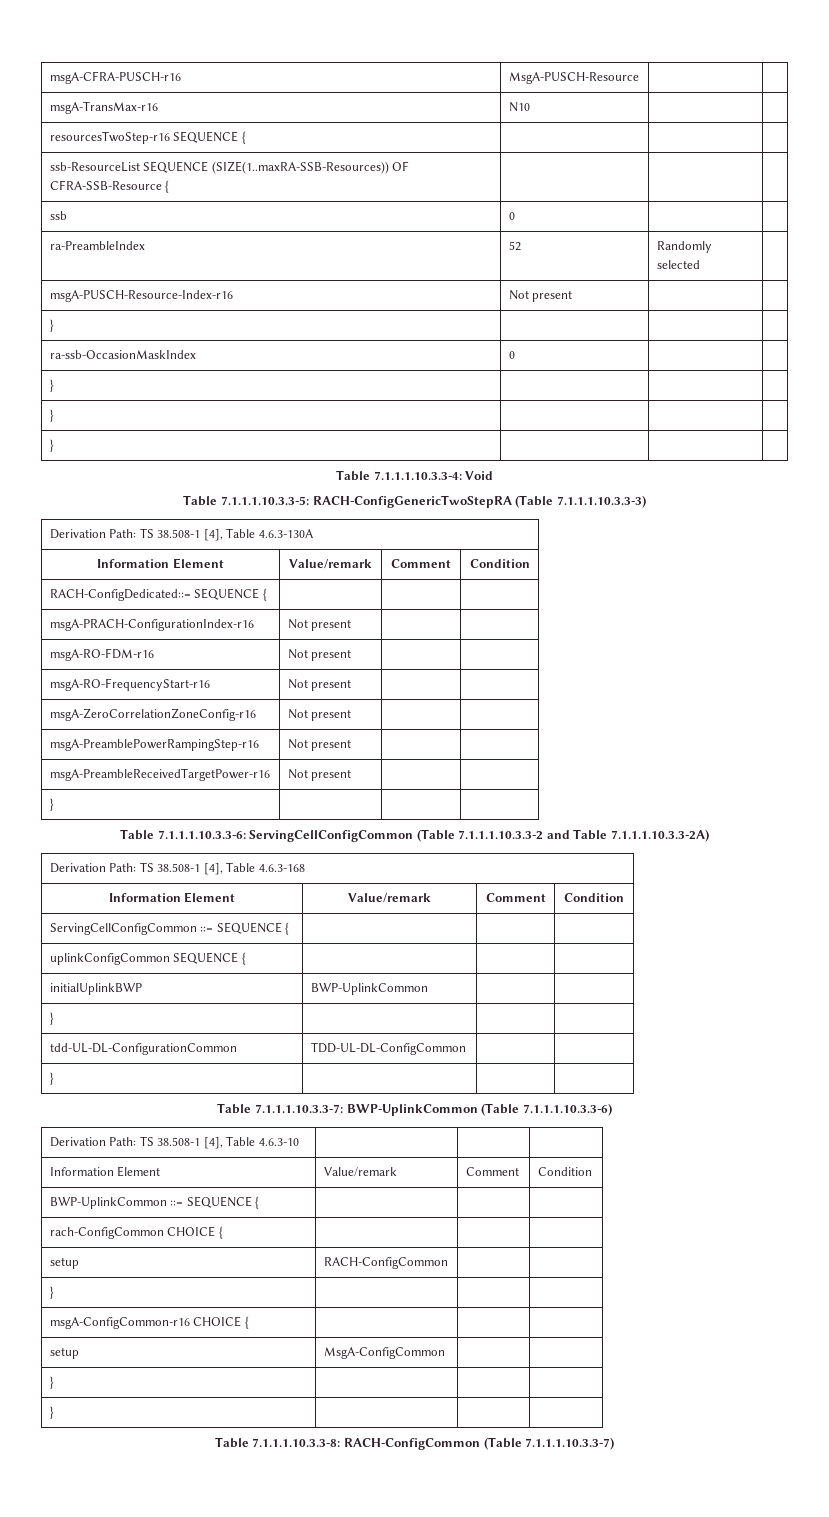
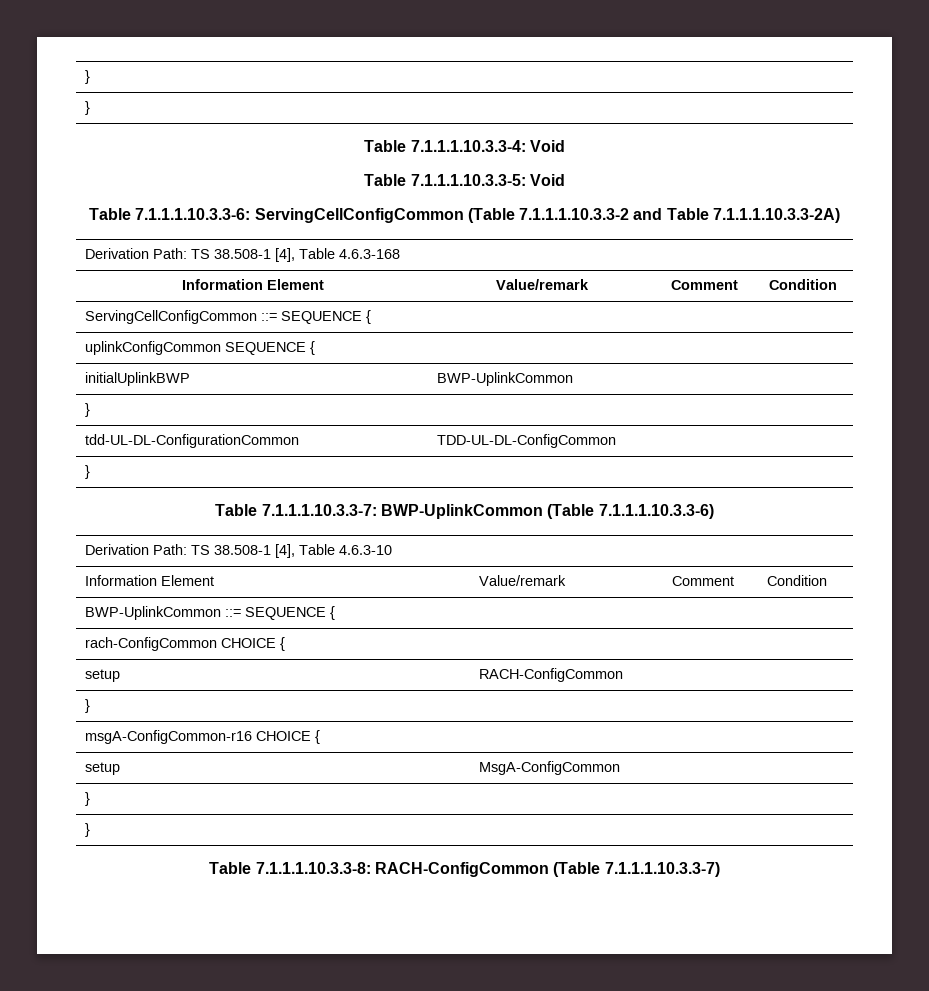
- msgA-CFRA-PUSCH-r16 | MsgA-PUSCH-Resource | |
- msgA-TransMax-r16 | N10 | |
- resourcesTwoStep-r16 SEQUENCE { | | |
- ssb-ResourceList SEQUENCE (SIZE(1..maxRA-SSB-Resources)) OF CFRA-SSB-Resource { | | |
- ssb | 0 | |
- ra-PreambleIndex | 52 | Randomly selected |
- msgA-PUSCH-Resource-Index-r16 | Not present | |
- } | | |
- ra-ssb-OccasionMaskIndex | 0 | |
- } | | |
- Table 7.1.1.1.10.3.3-5: RACH-ConfigGenericTwoStepRA (Table 7.1.1.1.10.3.3-3)
- Derivation Path: TS 38.508-1 [4], Table 4.6.3-130A
- Information Element | Value/remark | Comment | Condition
- RACH-ConfigDedicated::= SEQUENCE { | | |
- msgA-PRACH-ConfigurationIndex-r16 | Not present | |
- msgA-RO-FDM-r16 | Not present | |
- msgA-RO-FrequencyStart-r16 | Not present | |
- msgA-ZeroCorrelationZoneConfig-r16 | Not present | |
- msgA-PreamblePowerRampingStep-r16 | Not present | |
- msgA-PreambleReceivedTargetPower-r16 | Not present | |
- } | | |
+ Table 7.1.1.1.10.3.3-5: Void

